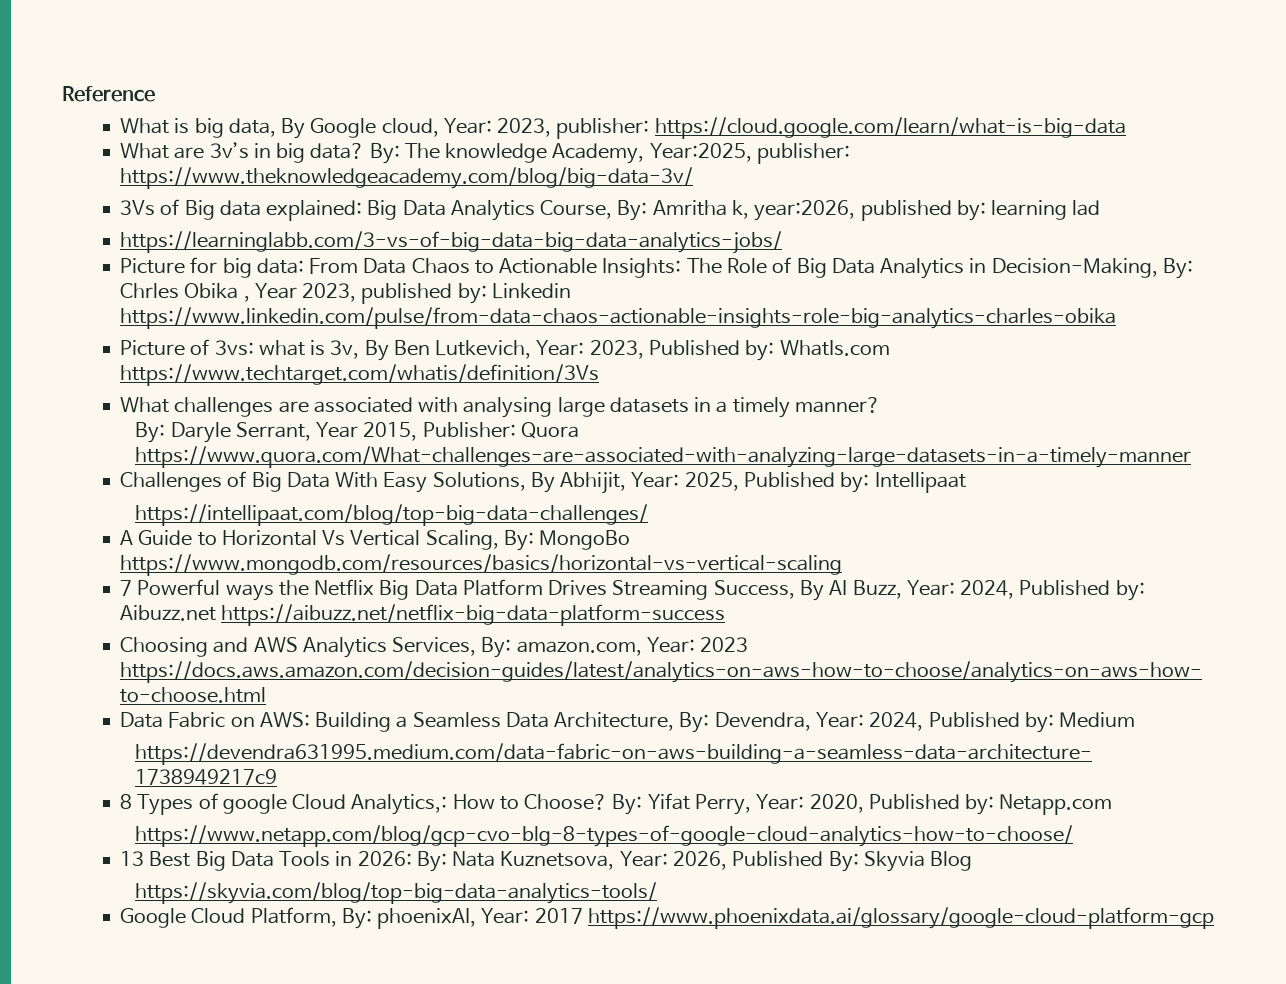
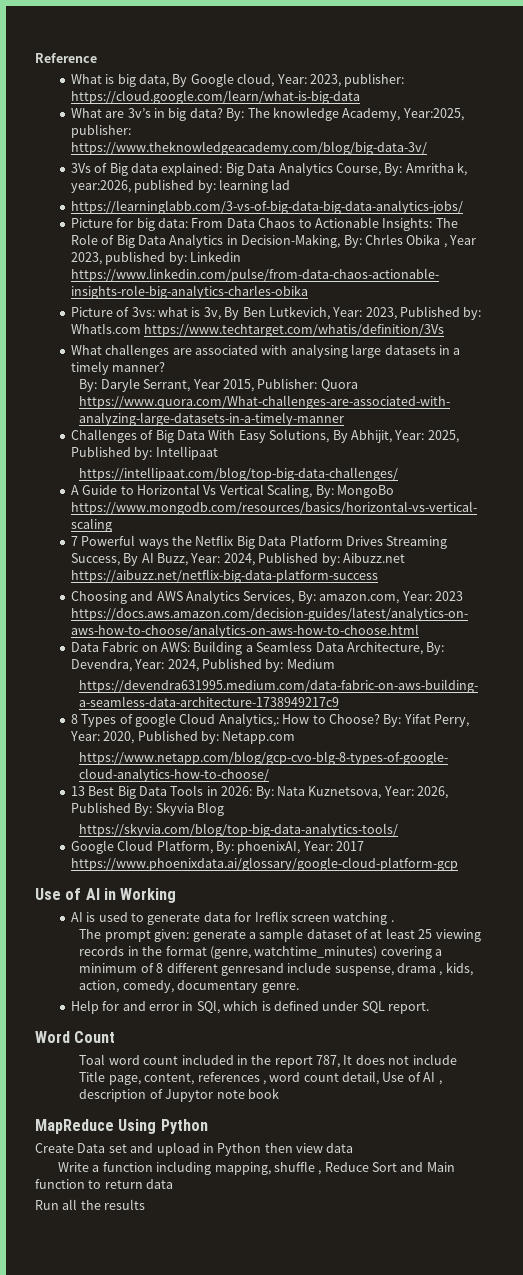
+ Use of AI in Working
+ AI is used to generate data for Ireflix screen watching .
+ The prompt given: generate a sample dataset of at least 25 viewing records in the format (genre, watchtime_minutes) covering a minimum of 8 different genresand include suspense, drama , kids, action, comedy, documentary genre.
+ Help for and error in SQl, which is defined under SQL report.
+ Word Count
+ Toal word count included in the report 787, It does not include Title page, content, references , word count detail, Use of AI , description of Jupytor note book
+ MapReduce Using Python
+ Create Data set and upload in Python then view data
+ Write a function including mapping, shuffle , Reduce Sort and Main function to return data
+ Run all the results

